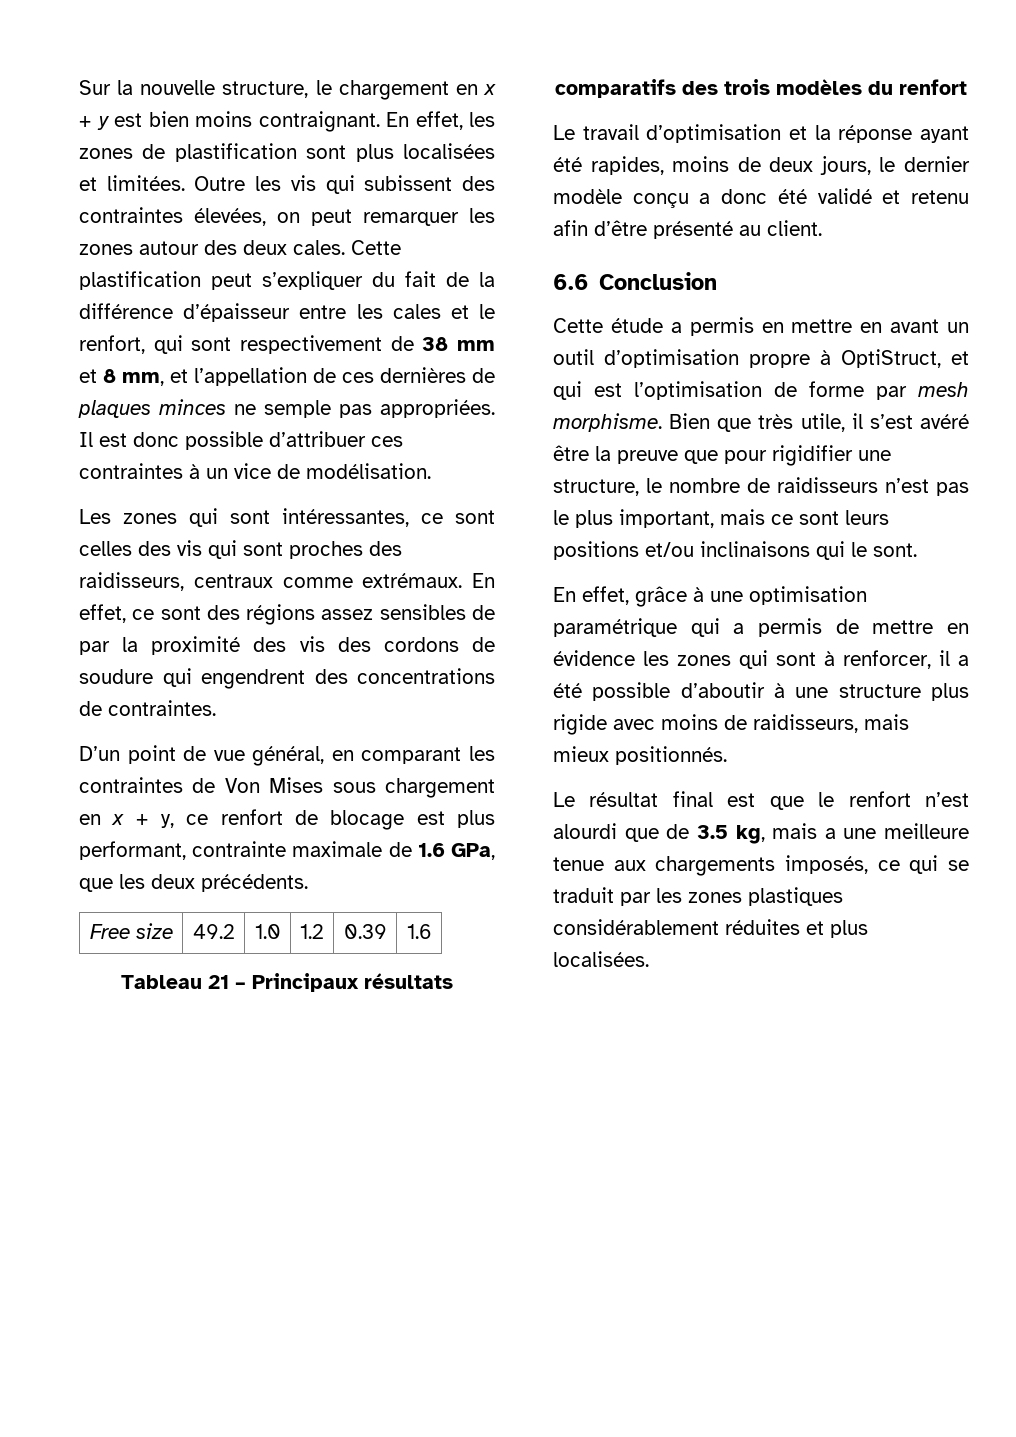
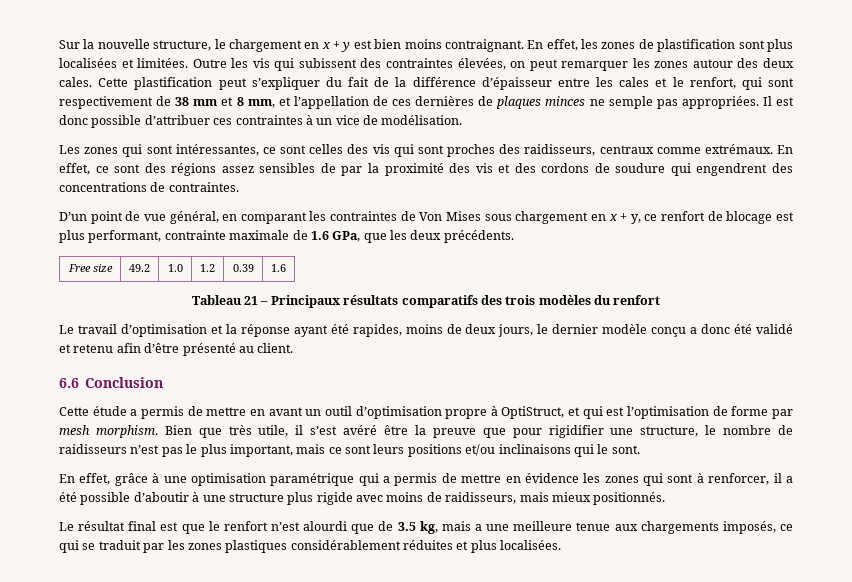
- En effet, ce sont des régions assez sensibles de par la proximité des vis des cordons de soudure qui engendrent des concentrations de contraintes.
+ En effet, ce sont des régions assez sensibles de par la proximité des vis et des cordons de soudure qui engendrent des concentrations de contraintes.
- Cette étude a permis en mettre en avant un outil d’optimisation propre à OptiStruct, et qui est l’optimisation de forme par mesh morphisme.
+ Cette étude a permis de mettre en avant un outil d’optimisation propre à OptiStruct, et qui est l’optimisation de forme par mesh morphism.

